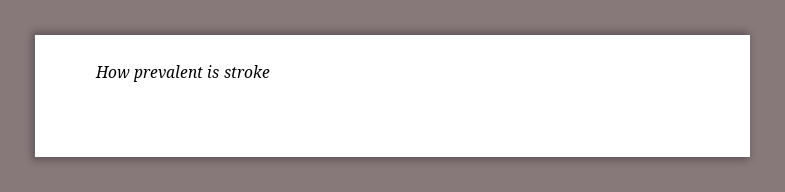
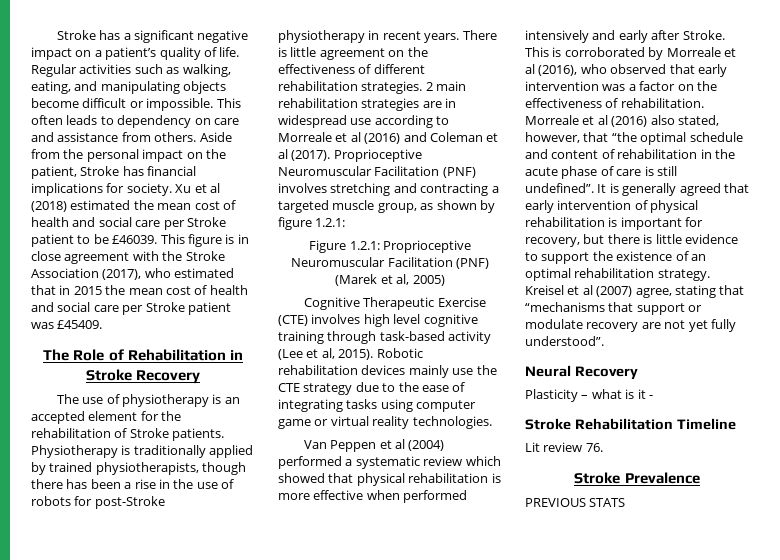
- How prevalent is stroke
+ Stroke has a significant negative impact on a patient’s quality of life. Regular activities such as walking, eating, and manipulating objects become difficult or impossible. This often leads to dependency on care and assistance from others. Aside from the personal impact on the patient, Stroke has financial implications for society. Xu et al (2018) estimated the mean cost of health and social care per Stroke patient to be £46039. This figure is in close agreement with the Stroke Association (2017), who estimated that in 2015 the mean cost of health and social care per Stroke patient was £45409.
+ The Role of Rehabilitation in Stroke Recovery
+ The use of physiotherapy is an accepted element for the rehabilitation of Stroke patients. Physiotherapy is traditionally applied by trained physiotherapists, though there has been a rise in the use of robots for post-Stroke physiotherapy in recent years. There is little agreement on the effectiveness of different rehabilitation strategies. 2 main rehabilitation strategies are in widespread use according to Morreale et al (2016) and Coleman et al (2017). Proprioceptive Neuromuscular Facilitation (PNF) involves stretching and contracting a targeted muscle group, as shown by figure 1.2.1:
+ Figure 1.2.1: Proprioceptive Neuromuscular Facilitation (PNF) (Marek et al, 2005)
+ Cognitive Therapeutic Exercise (CTE) involves high level cognitive training through task-based activity (Lee et al, 2015). Robotic rehabilitation devices mainly use the CTE strategy due to the ease of integrating tasks using computer game or virtual reality technologies.
+ Van Peppen et al (2004) performed a systematic review which showed that physical rehabilitation is more effective when performed intensively and early after Stroke. This is corroborated by Morreale et al (2016), who observed that early intervention was a factor on the effectiveness of rehabilitation. Morreale et al (2016) also stated, however, that “the optimal schedule and content of rehabilitation in the acute phase of care is still undefined”. It is generally agreed that early intervention of physical rehabilitation is important for recovery, but there is little evidence to support the existence of an optimal rehabilitation strategy. Kreisel et al (2007) agree, stating that “mechanisms that support or modulate recovery are not yet fully understood”.
+ Neural Recovery
+ Plasticity – what is it -
+ Stroke Rehabilitation Timeline
+ Lit review 76.
+ Stroke Prevalence
+ PREVIOUS STATS

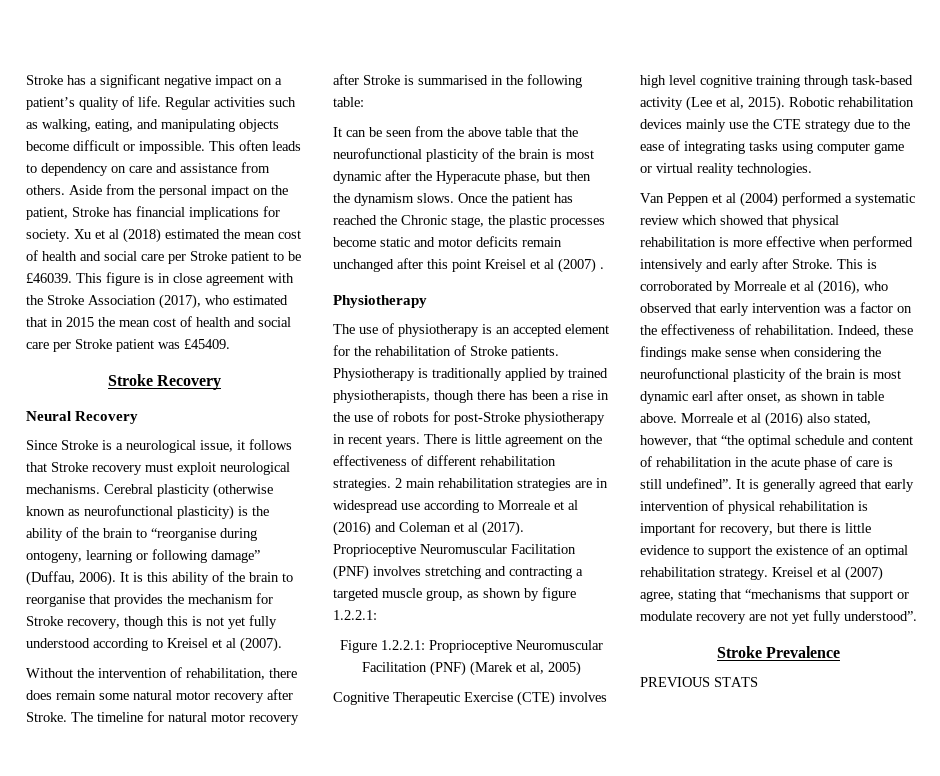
- The Role of Rehabilitation in Stroke Recovery
+ Stroke Recovery
+ Neural Recovery
+ Since Stroke is a neurological issue, it follows that Stroke recovery must exploit neurological mechanisms. Cerebral plasticity (otherwise known as neurofunctional plasticity) is the ability of the brain to “reorganise during ontogeny, learning or following damage” (Duffau, 2006). It is this ability of the brain to reorganise that provides the mechanism for Stroke recovery, though this is not yet fully understood according to Kreisel et al (2007).
+ Without the intervention of rehabilitation, there does remain some natural motor recovery after Stroke. The timeline for natural motor recovery after Stroke is summarised in the following table:
+ It can be seen from the above table that the neurofunctional plasticity of the brain is most dynamic after the Hyperacute phase, but then the dynamism slows. Once the patient has reached the Chronic stage, the plastic processes become static and motor deficits remain unchanged after this point Kreisel et al (2007) .
+ Physiotherapy
- Proprioceptive Neuromuscular Facilitation (PNF) involves stretching and contracting a targeted muscle group, as shown by figure 1.2.1:
+ Proprioceptive Neuromuscular Facilitation (PNF) involves stretching and contracting a targeted muscle group, as shown by figure 1.2.2.1:
- Figure 1.2.1: Proprioceptive Neuromuscular Facilitation (PNF) (Marek et al, 2005)
+ Figure 1.2.2.1: Proprioceptive Neuromuscular Facilitation (PNF) (Marek et al, 2005)
+ Indeed, these findings make sense when considering the neurofunctional plasticity of the brain is most dynamic earl after onset, as shown in table above.
- Neural Recovery
- Plasticity – what is it -
- Stroke Rehabilitation Timeline
- Lit review 76.

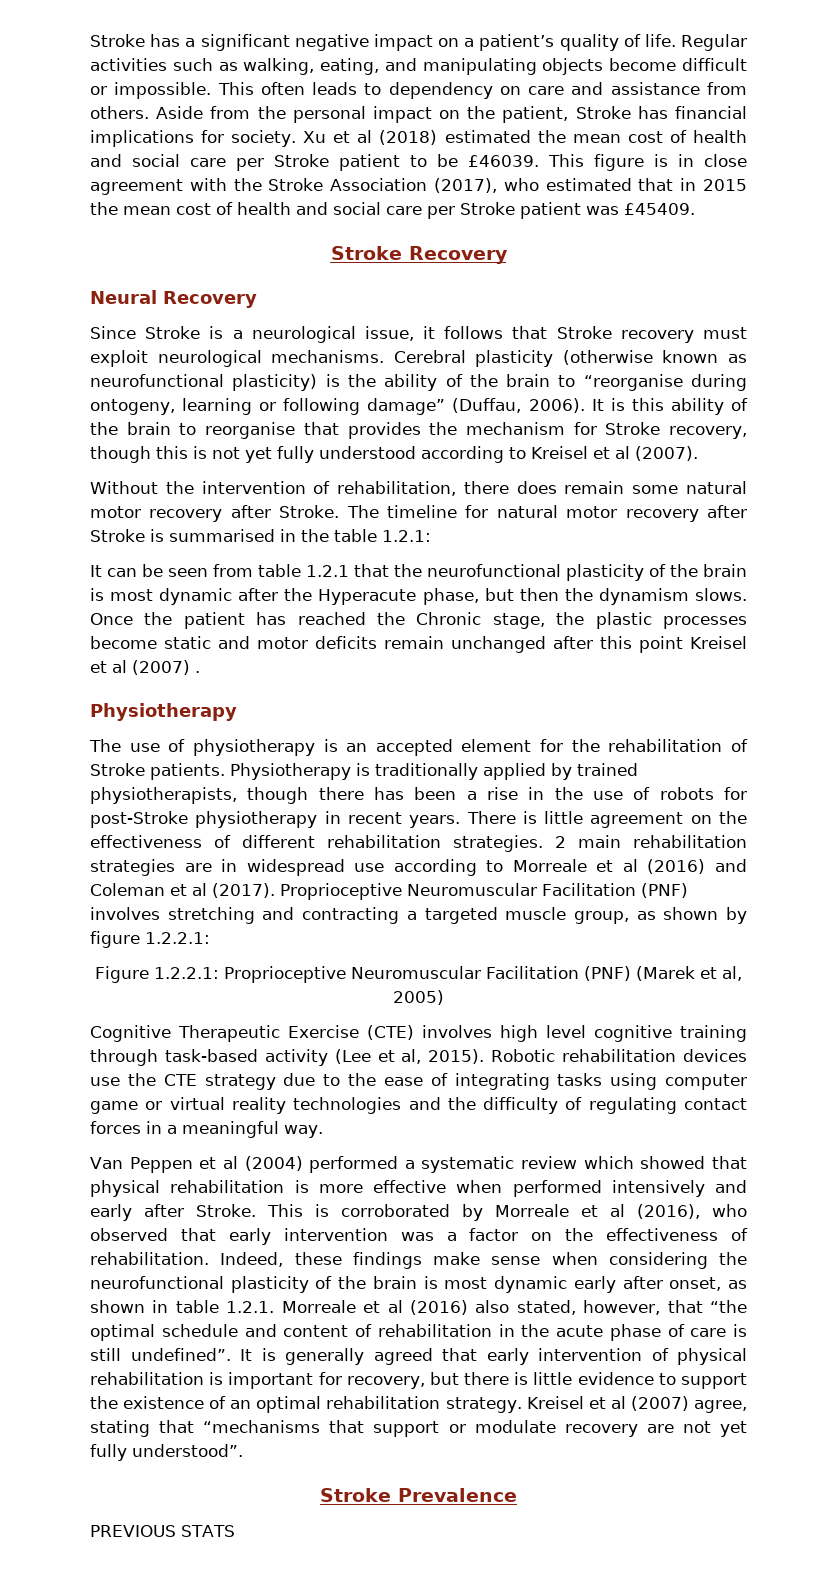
- The timeline for natural motor recovery after Stroke is summarised in the following table:
+ The timeline for natural motor recovery after Stroke is summarised in the table 1.2.1:
- It can be seen from the above table that the neurofunctional plasticity of the brain is most dynamic after the Hyperacute phase, but then the dynamism slows.
+ It can be seen from table 1.2.1 that the neurofunctional plasticity of the brain is most dynamic after the Hyperacute phase, but then the dynamism slows.
- Robotic rehabilitation devices mainly use the CTE strategy due to the ease of integrating tasks using computer game or virtual reality technologies.
+ Robotic rehabilitation devices use the CTE strategy due to the ease of integrating tasks using computer game or virtual reality technologies and the difficulty of regulating contact forces in a meaningful way.
- Indeed, these findings make sense when considering the neurofunctional plasticity of the brain is most dynamic earl after onset, as shown in table above. Morreale et al (2016) also stated, however, that “the optimal schedule and content of rehabilitation in the acute phase of care is still undefined”.
+ Indeed, these findings make sense when considering the neurofunctional plasticity of the brain is most dynamic early after onset, as shown in table 1.2.1. Morreale et al (2016) also stated, however, that “the optimal schedule and content of rehabilitation in the acute phase of care is still undefined”.

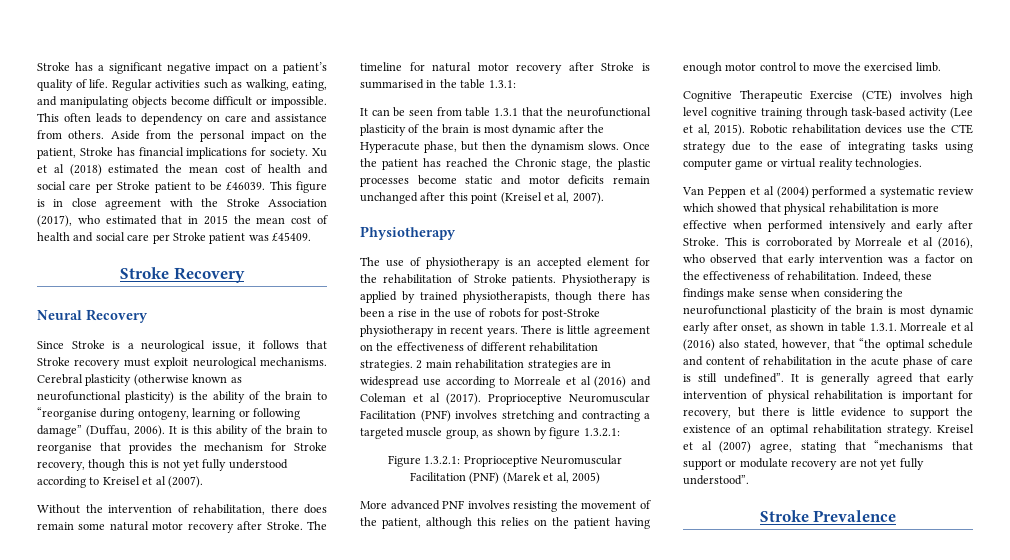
- The timeline for natural motor recovery after Stroke is summarised in the table 1.2.1:
+ The timeline for natural motor recovery after Stroke is summarised in the table 1.3.1:
- It can be seen from table 1.2.1 that the neurofunctional plasticity of the brain is most dynamic after the Hyperacute phase, but then the dynamism slows.
+ It can be seen from table 1.3.1 that the neurofunctional plasticity of the brain is most dynamic after the Hyperacute phase, but then the dynamism slows.
- Once the patient has reached the Chronic stage, the plastic processes become static and motor deficits remain unchanged after this point Kreisel et al (2007) .
+ Once the patient has reached the Chronic stage, the plastic processes become static and motor deficits remain unchanged after this point (Kreisel et al, 2007).
- Physiotherapy is traditionally applied by trained physiotherapists, though there has been a rise in the use of robots for post-Stroke physiotherapy in recent years.
+ Physiotherapy is applied by trained physiotherapists, though there has been a rise in the use of robots for post-Stroke physiotherapy in recent years.
- Proprioceptive Neuromuscular Facilitation (PNF) involves stretching and contracting a targeted muscle group, as shown by figure 1.2.2.1:
+ Proprioceptive Neuromuscular Facilitation (PNF) involves stretching and contracting a targeted muscle group, as shown by figure 1.3.2.1:
- Figure 1.2.2.1: Proprioceptive Neuromuscular Facilitation (PNF) (Marek et al, 2005)
+ Figure 1.3.2.1: Proprioceptive Neuromuscular Facilitation (PNF) (Marek et al, 2005)
+ More advanced PNF involves resisting the movement of the patient, although this relies on the patient having enough motor control to move the exercised limb.
- Robotic rehabilitation devices use the CTE strategy due to the ease of integrating tasks using computer game or virtual reality technologies and the difficulty of regulating contact forces in a meaningful way.
+ Robotic rehabilitation devices use the CTE strategy due to the ease of integrating tasks using computer game or virtual reality technologies.
- Indeed, these findings make sense when considering the neurofunctional plasticity of the brain is most dynamic early after onset, as shown in table 1.2.1. Morreale et al (2016) also stated, however, that “the optimal schedule and content of rehabilitation in the acute phase of care is still undefined”.
+ Indeed, these findings make sense when considering the neurofunctional plasticity of the brain is most dynamic early after onset, as shown in table 1.3.1. Morreale et al (2016) also stated, however, that “the optimal schedule and content of rehabilitation in the acute phase of care is still undefined”.
- PREVIOUS STATS

